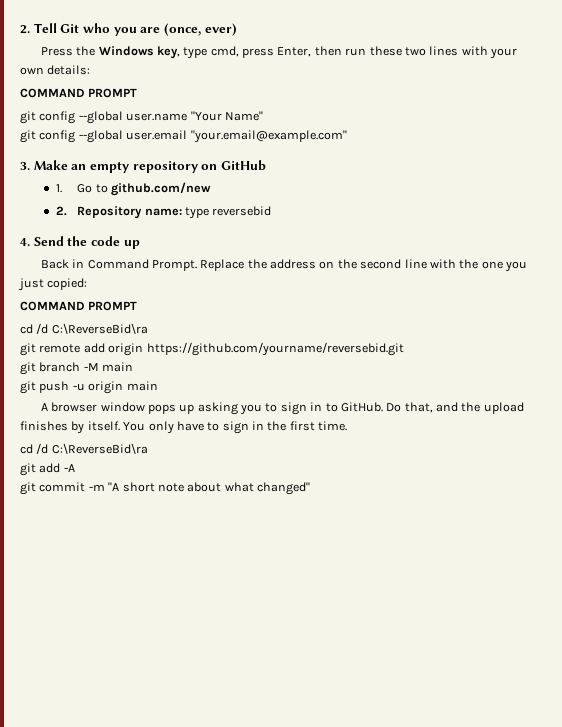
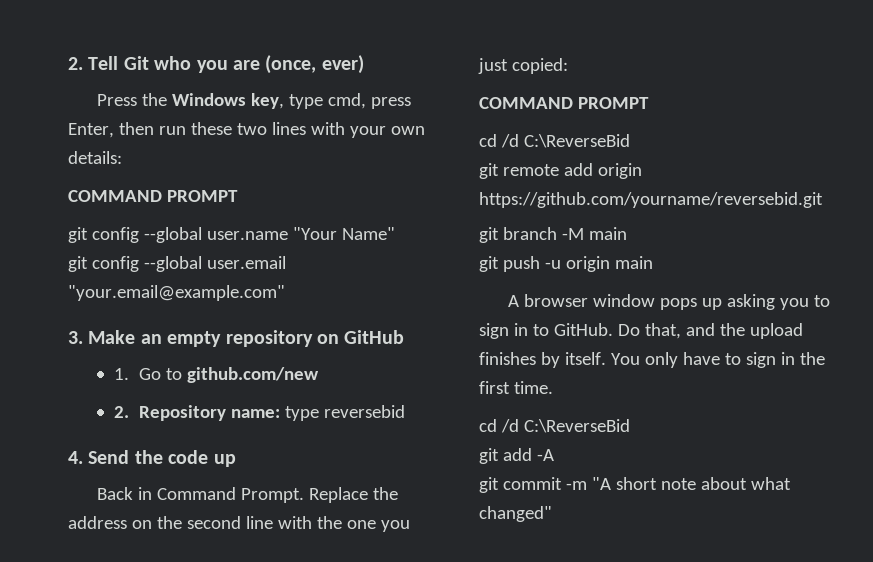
  Replace the address on the second line with the one you just copied:
  COMMAND PROMPT
- cd /d C:\ReverseBid\ra
+ cd /d C:\ReverseBid
  You only have to sign in the first time.
- cd /d C:\ReverseBid\ra
+ cd /d C:\ReverseBid

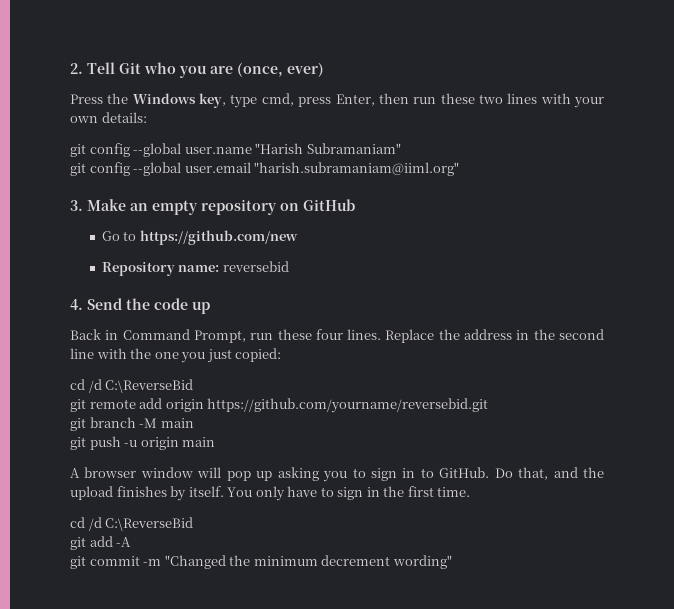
  Press the Windows key, type cmd, press Enter, then run these two lines with your own details:
- COMMAND PROMPT
- git config --global user.name "Your Name"
+ git config --global user.name "Harish Subramaniam"
- git config --global user.email "your.email@example.com"
+ git config --global user.email "harish.subramaniam@iiml.org"
- 1. Go to github.com/new
- 2. Repository name: type reversebid
+ Go to https://github.com/new
+ Repository name: reversebid
- Back in Command Prompt.
+ Back in Command Prompt, run these four lines.
- Replace the address on the second line with the one you just copied:
- COMMAND PROMPT
+ Replace the address in the second line with the one you just copied:
- A browser window pops up asking you to sign in to GitHub.
+ A browser window will pop up asking you to sign in to GitHub.
- git commit -m "A short note about what changed"
+ git commit -m "Changed the minimum decrement wording"

